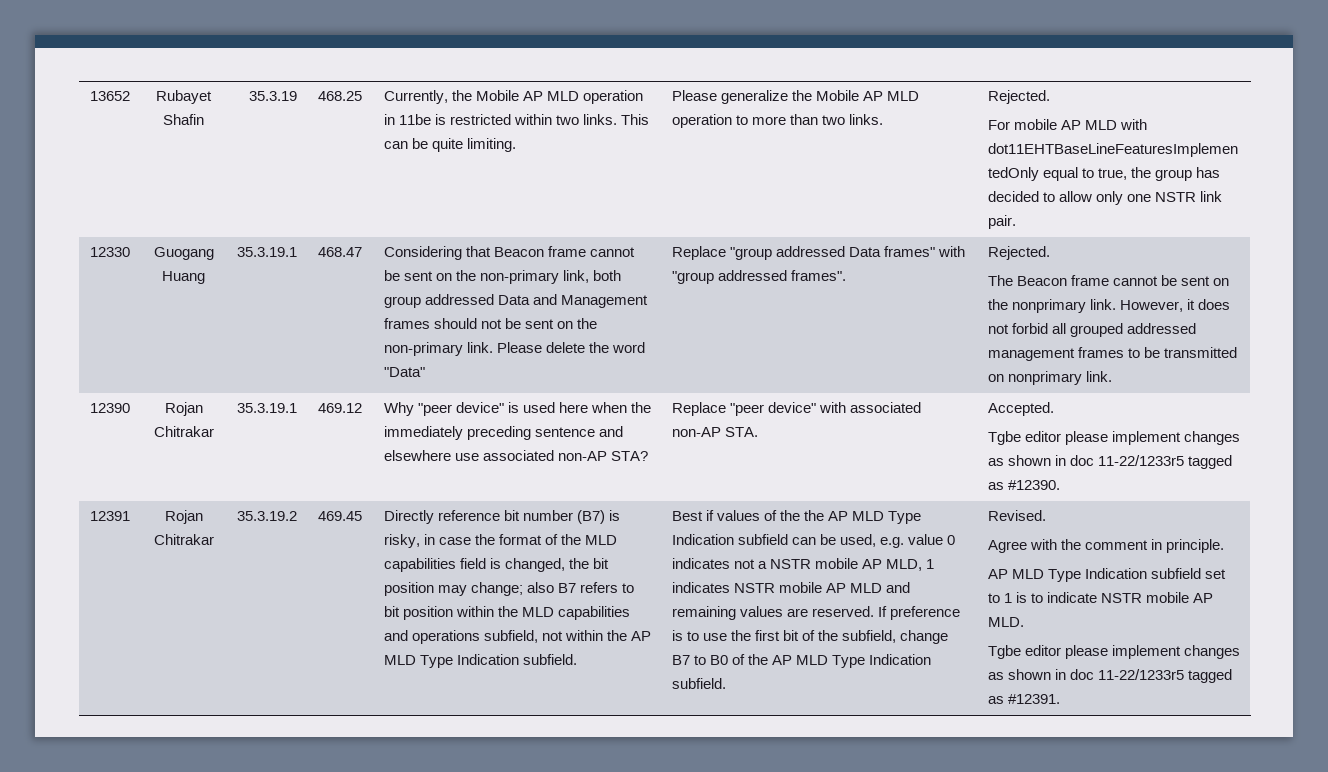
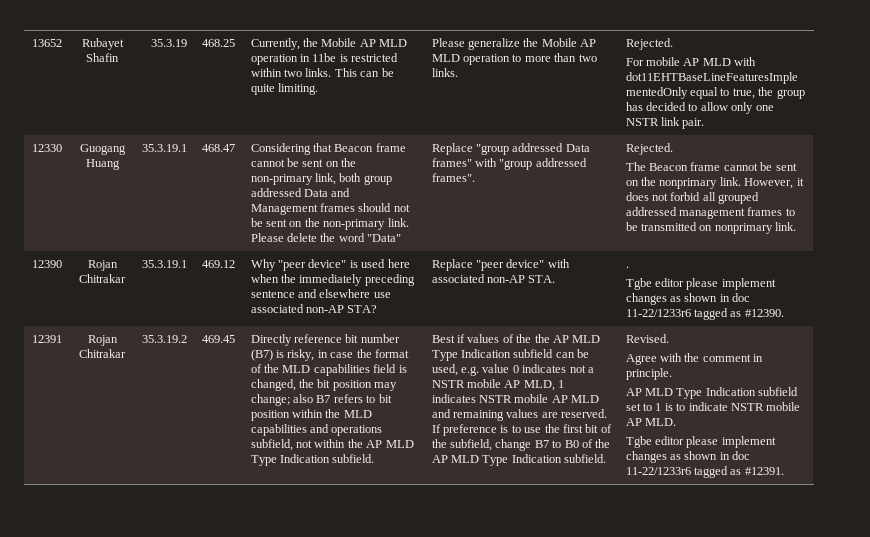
- Accepted.
- Tgbe editor please implement changes as shown in doc 11-22/1233r5 tagged as #12390.
+ .
+ Tgbe editor please implement changes as shown in doc 11-22/1233r6 tagged as #12390.
- Tgbe editor please implement changes as shown in doc 11-22/1233r5 tagged as #12391.
+ Tgbe editor please implement changes as shown in doc 11-22/1233r6 tagged as #12391.

